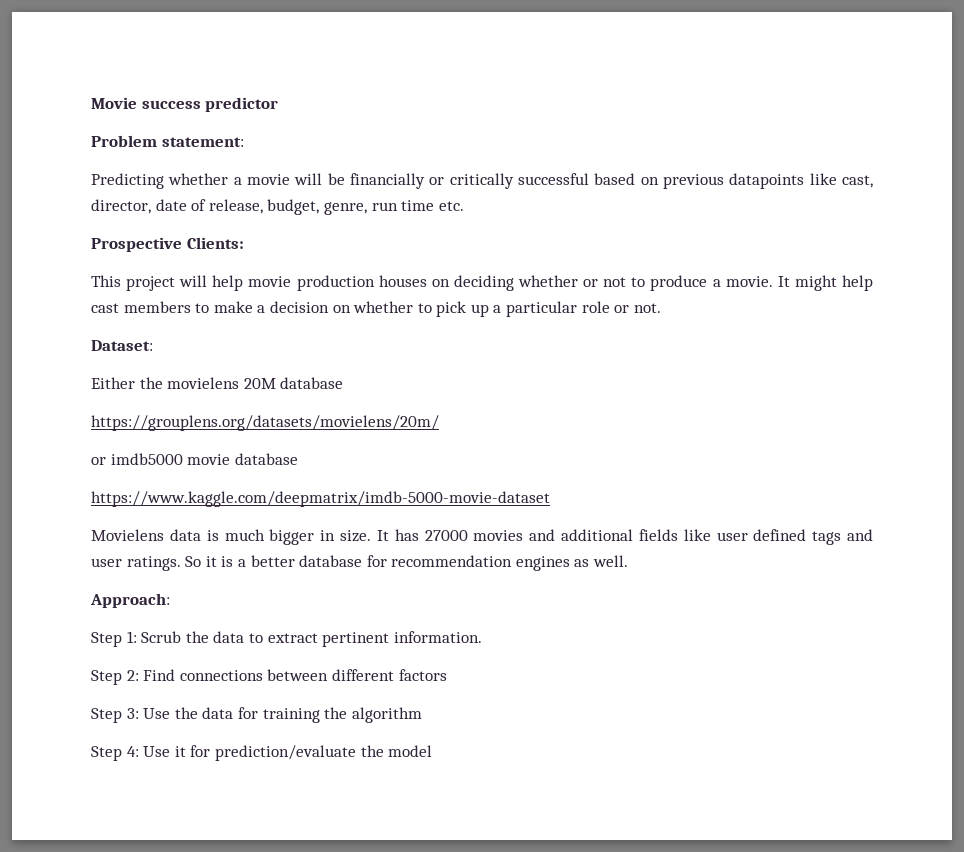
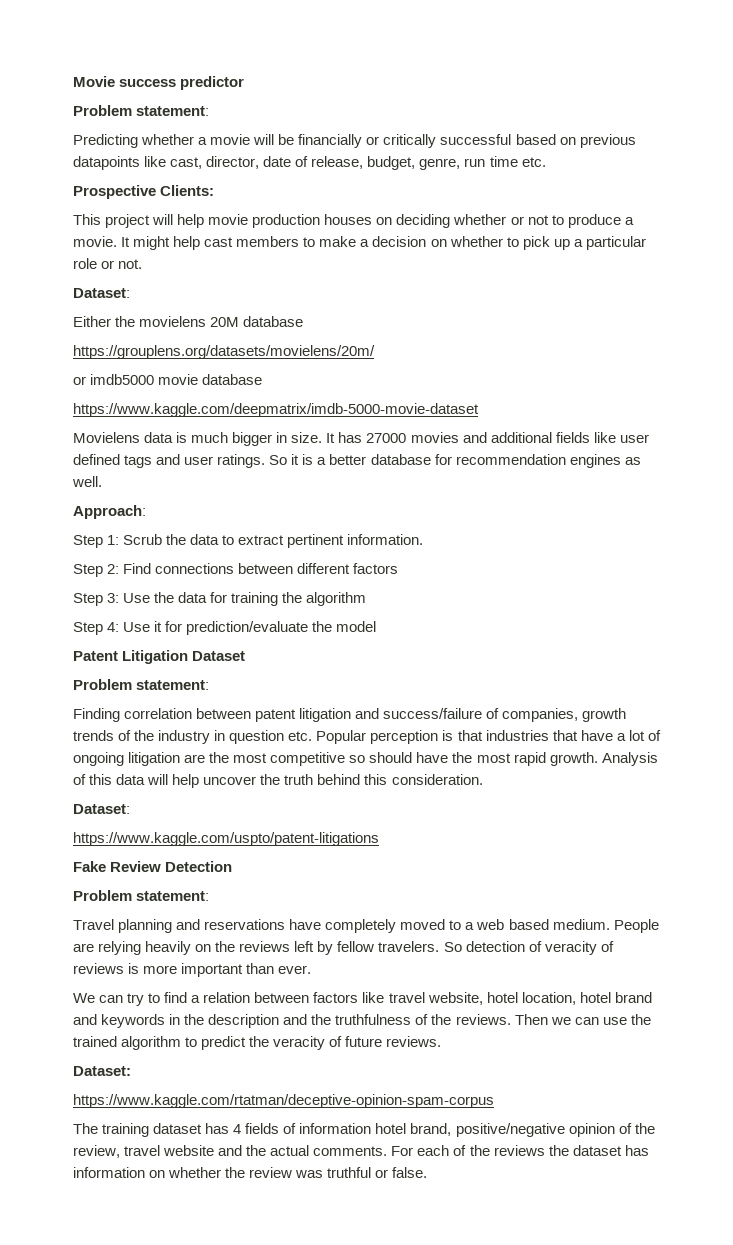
+ Patent Litigation Dataset
+ Problem statement:
+ Finding correlation between patent litigation and success/failure of companies, growth trends of the industry in question etc. Popular perception is that industries that have a lot of ongoing litigation are the most competitive so should have the most rapid growth. Analysis of this data will help uncover the truth behind this consideration.
+ Dataset:
+ https://www.kaggle.com/uspto/patent-litigations
+ Fake Review Detection
+ Problem statement:
+ Travel planning and reservations have completely moved to a web based medium. People are relying heavily on the reviews left by fellow travelers. So detection of veracity of reviews is more important than ever.
+ We can try to find a relation between factors like travel website, hotel location, hotel brand and keywords in the description and the truthfulness of the reviews. Then we can use the trained algorithm to predict the veracity of future reviews.
+ Dataset:
+ https://www.kaggle.com/rtatman/deceptive-opinion-spam-corpus
+ The training dataset has 4 fields of information hotel brand, positive/negative opinion of the review, travel website and the actual comments. For each of the reviews the dataset has information on whether the review was truthful or false.

